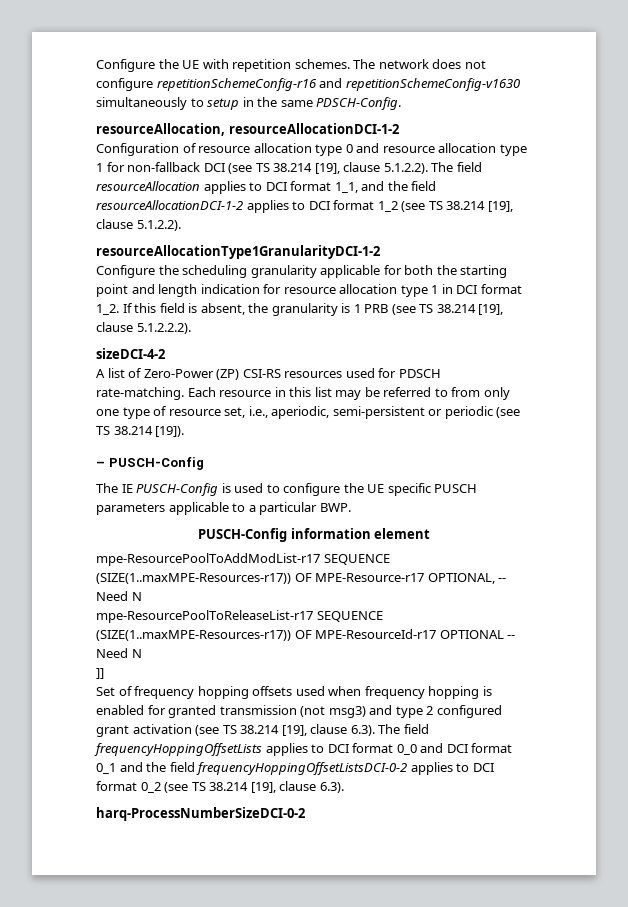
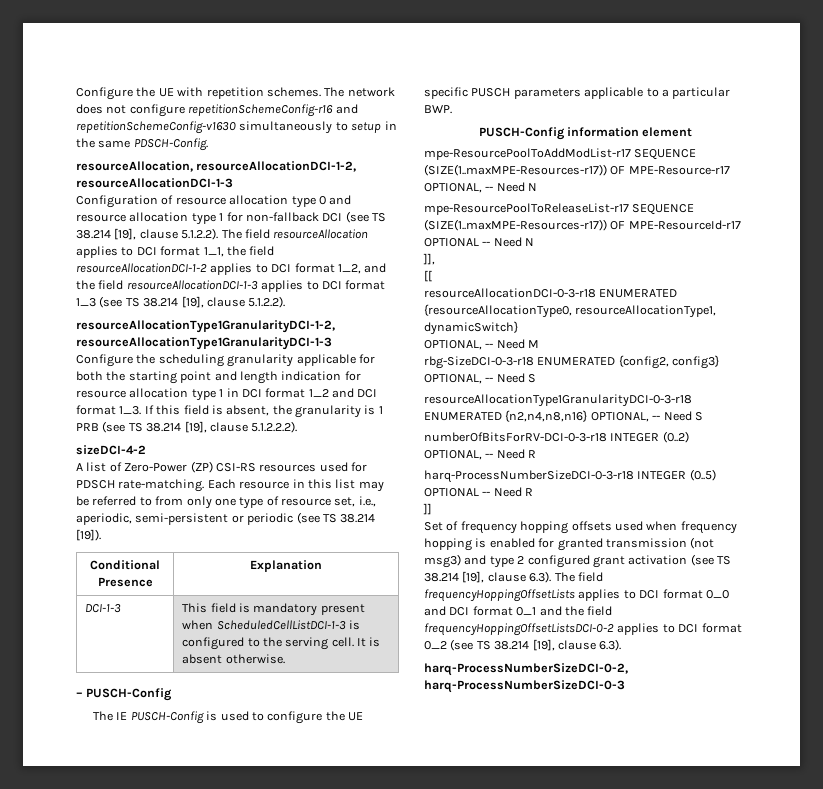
- resourceAllocation, resourceAllocationDCI-1-2
+ resourceAllocation, resourceAllocationDCI-1-2, resourceAllocationDCI-1-3
- Configuration of resource allocation type 0 and resource allocation type 1 for non-fallback DCI (see TS 38.214 [19], clause 5.1.2.2). The field resourceAllocation applies to DCI format 1_1, and the field resourceAllocationDCI-1-2 applies to DCI format 1_2 (see TS 38.214 [19], clause 5.1.2.2).
+ Configuration of resource allocation type 0 and resource allocation type 1 for non-fallback DCI (see TS 38.214 [19], clause 5.1.2.2). The field resourceAllocation applies to DCI format 1_1, the field resourceAllocationDCI-1-2 applies to DCI format 1_2, and the field resourceAllocationDCI-1-3 applies to DCI format 1_3 (see TS 38.214 [19], clause 5.1.2.2).
- resourceAllocationType1GranularityDCI-1-2
+ resourceAllocationType1GranularityDCI-1-2, resourceAllocationType1GranularityDCI-1-3
- Configure the scheduling granularity applicable for both the starting point and length indication for resource allocation type 1 in DCI format 1_2.
+ Configure the scheduling granularity applicable for both the starting point and length indication for resource allocation type 1 in DCI format 1_2 and DCI format 1_3.
+ Conditional Presence | Explanation
+ DCI-1-3 | This field is mandatory present when ScheduledCellListDCI-1-3 is configured to the serving cell. It is absent otherwise.
+ ]],
+ [[
+ resourceAllocationDCI-0-3-r18 ENUMERATED {resourceAllocationType0, resourceAllocationType1, dynamicSwitch}
+ OPTIONAL, -- Need M
+ rbg-SizeDCI-0-3-r18 ENUMERATED {config2, config3} OPTIONAL, -- Need S
+ resourceAllocationType1GranularityDCI-0-3-r18 ENUMERATED {n2,n4,n8,n16} OPTIONAL, -- Need S
+ numberOfBitsForRV-DCI-0-3-r18 INTEGER (0..2) OPTIONAL, -- Need R
+ harq-ProcessNumberSizeDCI-0-3-r18 INTEGER (0..5) OPTIONAL -- Need R
- harq-ProcessNumberSizeDCI-0-2
+ harq-ProcessNumberSizeDCI-0-2, harq-ProcessNumberSizeDCI-0-3

